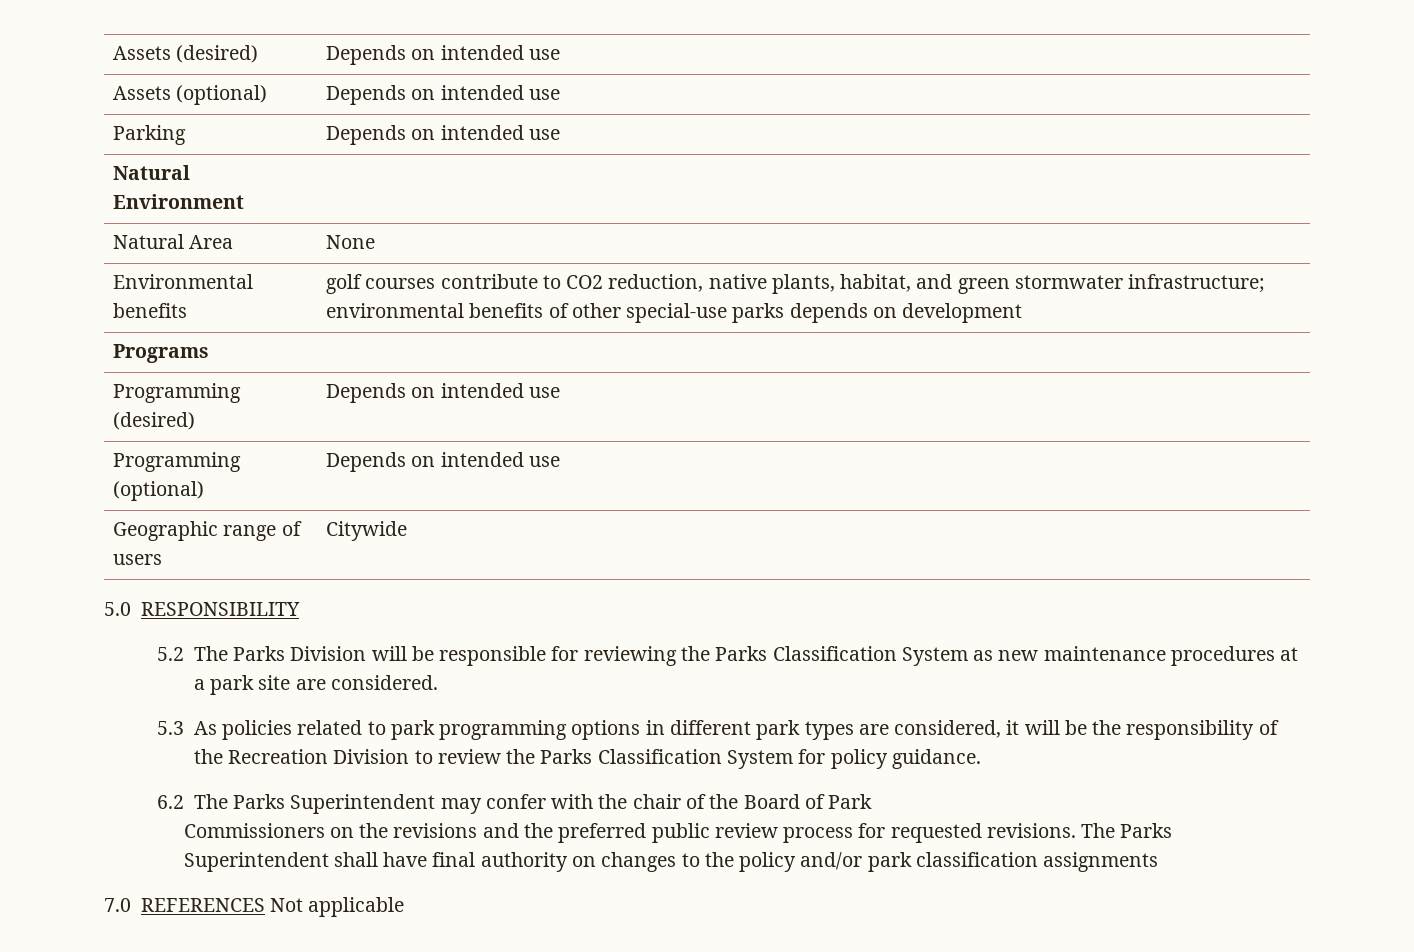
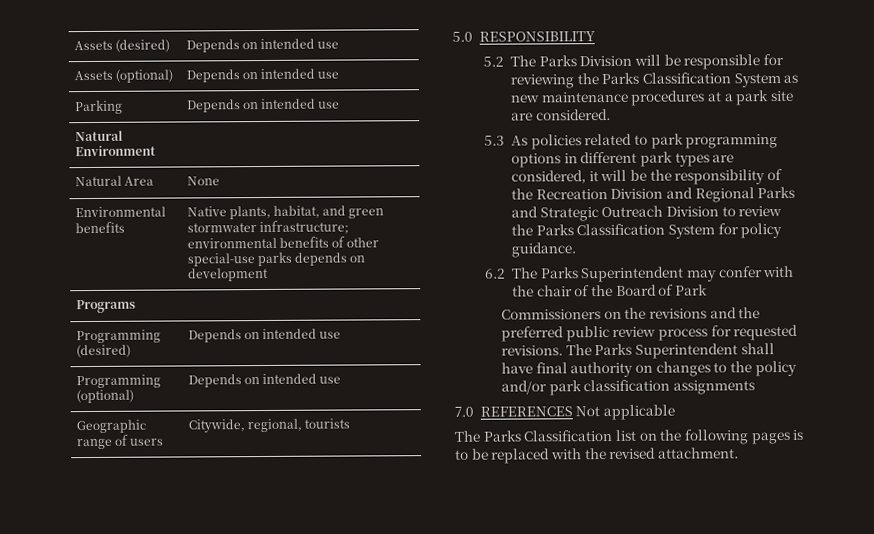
- Environmental benefits | golf courses contribute to CO2 reduction, native plants, habitat, and green stormwater infrastructure; environmental benefits of other special-use parks depends on development
+ Environmental benefits | Native plants, habitat, and green stormwater infrastructure; environmental benefits of other special-use parks depends on development
- Geographic range of users | Citywide
+ Geographic range of users | Citywide, regional, tourists
- 5.3 As policies related to park programming options in different park types are considered, it will be the responsibility of the Recreation Division to review the Parks Classification System for policy guidance.
+ 5.3 As policies related to park programming options in different park types are considered, it will be the responsibility of the Recreation Division and Regional Parks and Strategic Outreach Division to review the Parks Classification System for policy guidance.
+ The Parks Classification list on the following pages is to be replaced with the revised attachment.

